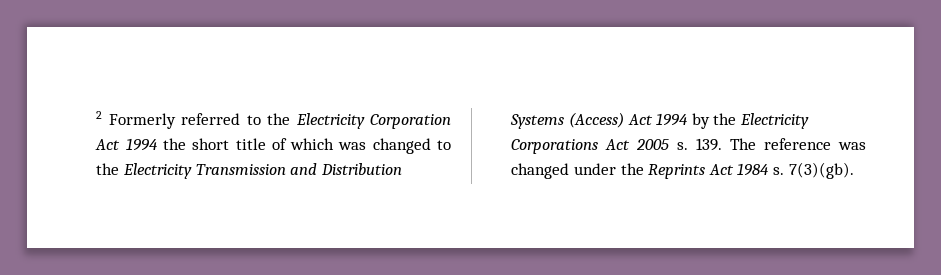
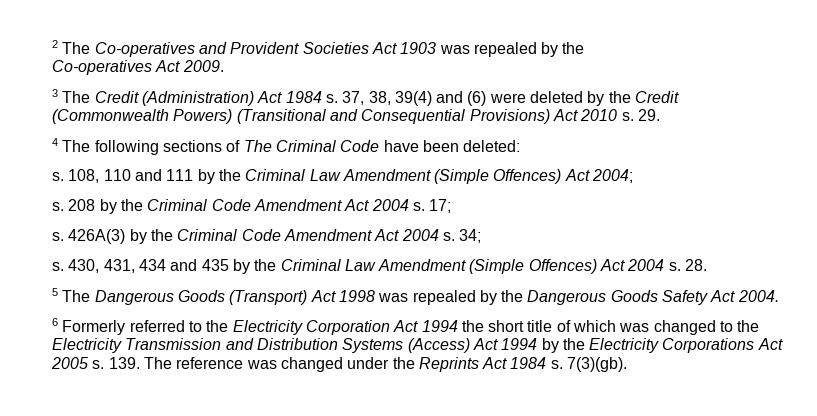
- 2 Formerly referred to the Electricity Corporation Act 1994 the short title of which was changed to the Electricity Transmission and Distribution Systems (Access) Act 1994 by the Electricity Corporations Act 2005 s.
+ 2 The Co-operatives and Provident Societies Act 1903 was repealed by the
+ Co-operatives Act 2009.
+ 3 The Credit (Administration) Act 1984 s. 37, 38, 39(4) and (6) were deleted by the Credit (Commonwealth Powers) (Transitional and Consequential Provisions) Act 2010 s. 29.
+ 4 The following sections of The Criminal Code have been deleted:
+ s. 108, 110 and 111 by the Criminal Law Amendment (Simple Offences) Act 2004;
+ s. 208 by the Criminal Code Amendment Act 2004 s. 17;
+ s. 426A(3) by the Criminal Code Amendment Act 2004 s. 34;
+ s. 430, 431, 434 and 435 by the Criminal Law Amendment (Simple Offences) Act 2004 s. 28.
+ 5 The Dangerous Goods (Transport) Act 1998 was repealed by the Dangerous Goods Safety Act 2004.
+ 6 Formerly referred to the Electricity Corporation Act 1994 the short title of which was changed to the Electricity Transmission and Distribution Systems (Access) Act 1994 by the Electricity Corporations Act 2005 s.

